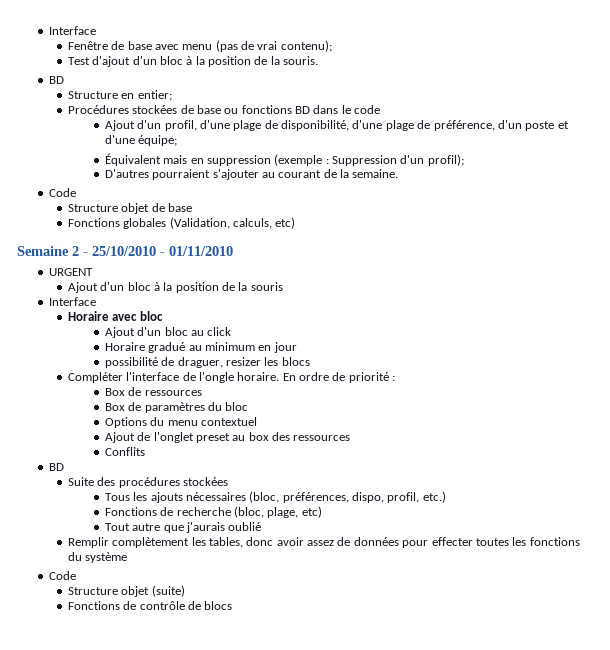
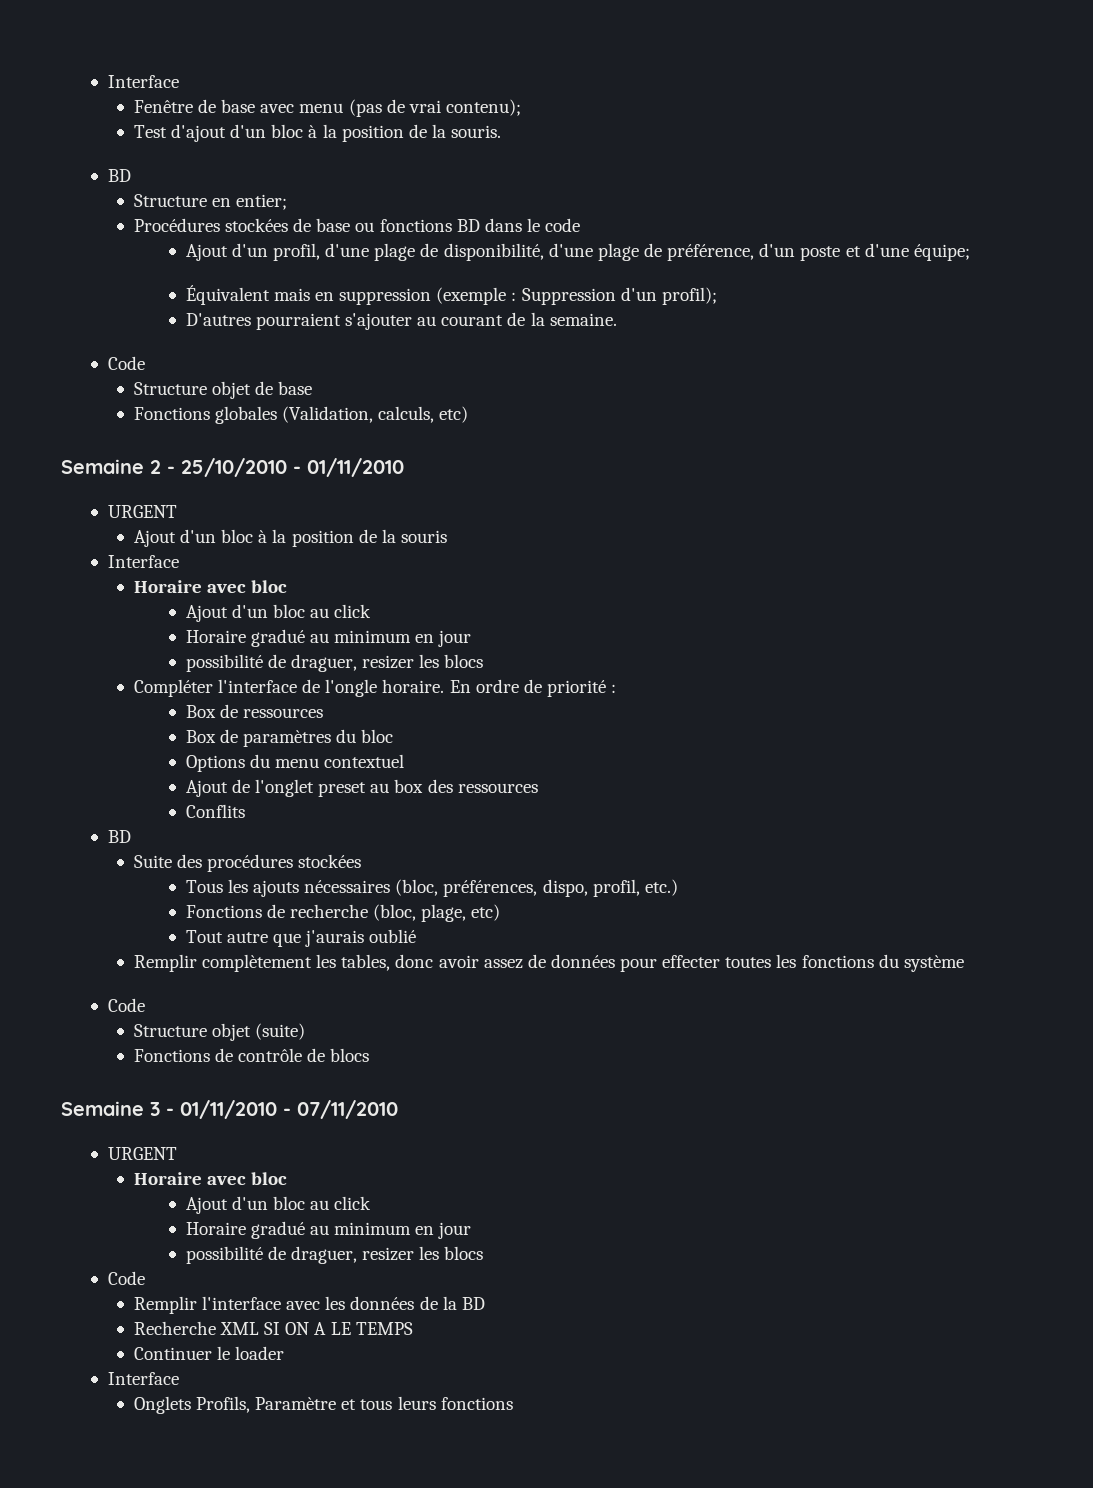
+ Semaine 3 - 01/11/2010 - 07/11/2010
+ URGENT
+ Horaire avec bloc
+ Ajout d'un bloc au click
+ Horaire gradué au minimum en jour
+ possibilité de draguer, resizer les blocs
+ Code
+ Remplir l'interface avec les données de la BD
+ Recherche XML SI ON A LE TEMPS
+ Continuer le loader
+ Interface
+ Onglets Profils, Paramètre et tous leurs fonctions

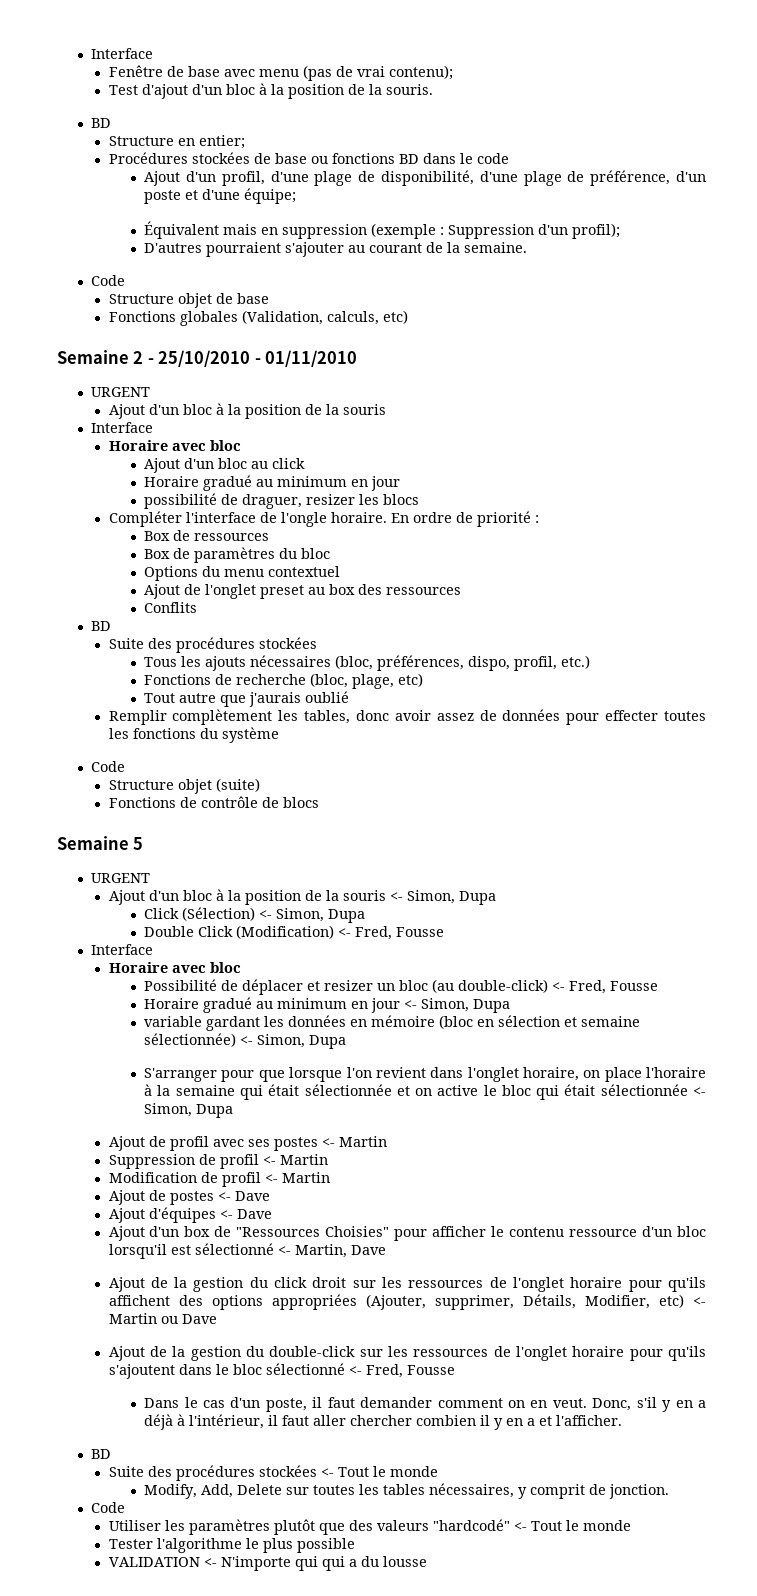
- Semaine 3 - 01/11/2010 - 07/11/2010
+ Semaine 5
  URGENT
+ Ajout d'un bloc à la position de la souris <- Simon, Dupa
+ Click (Sélection) <- Simon, Dupa
+ Double Click (Modification) <- Fred, Fousse
+ Interface
  Horaire avec bloc
- Ajout d'un bloc au click
- Horaire gradué au minimum en jour
- possibilité de draguer, resizer les blocs
+ Possibilité de déplacer et resizer un bloc (au double-click) <- Fred, Fousse
+ Horaire gradué au minimum en jour <- Simon, Dupa
+ variable gardant les données en mémoire (bloc en sélection et semaine sélectionnée) <- Simon, Dupa
+ S'arranger pour que lorsque l'on revient dans l'onglet horaire, on place l'horaire à la semaine qui était sélectionnée et on active le bloc qui était sélectionnée <- Simon, Dupa
+ Ajout de profil avec ses postes <- Martin
+ Suppression de profil <- Martin
+ Modification de profil <- Martin
+ Ajout de postes <- Dave
+ Ajout d'équipes <- Dave
+ Ajout d'un box de "Ressources Choisies" pour afficher le contenu ressource d'un bloc lorsqu'il est sélectionné <- Martin, Dave
+ Ajout de la gestion du click droit sur les ressources de l'onglet horaire pour qu'ils affichent des options appropriées (Ajouter, supprimer, Détails, Modifier, etc) <- Martin ou Dave
+ Ajout de la gestion du double-click sur les ressources de l'onglet horaire pour qu'ils s'ajoutent dans le bloc sélectionné <- Fred, Fousse
+ Dans le cas d'un poste, il faut demander comment on en veut. Donc, s'il y en a déjà à l'intérieur, il faut aller chercher combien il y en a et l'afficher.
+ BD
+ Suite des procédures stockées <- Tout le monde
+ Modify, Add, Delete sur toutes les tables nécessaires, y comprit de jonction.
  Code
- Remplir l'interface avec les données de la BD
- Recherche XML SI ON A LE TEMPS
- Continuer le loader
- Interface
- Onglets Profils, Paramètre et tous leurs fonctions
+ Utiliser les paramètres plutôt que des valeurs "hardcodé" <- Tout le monde
+ Tester l'algorithme le plus possible
+ VALIDATION <- N'importe qui qui a du lousse

